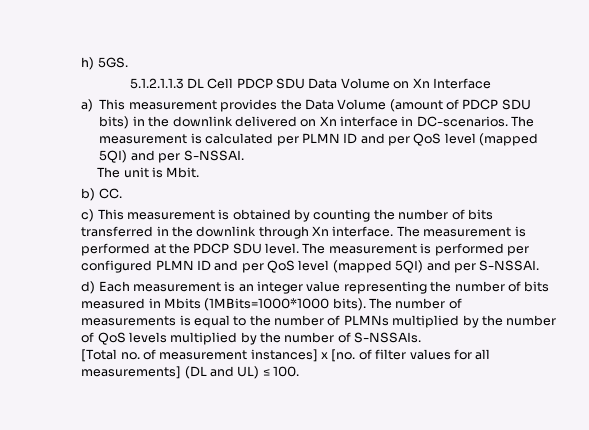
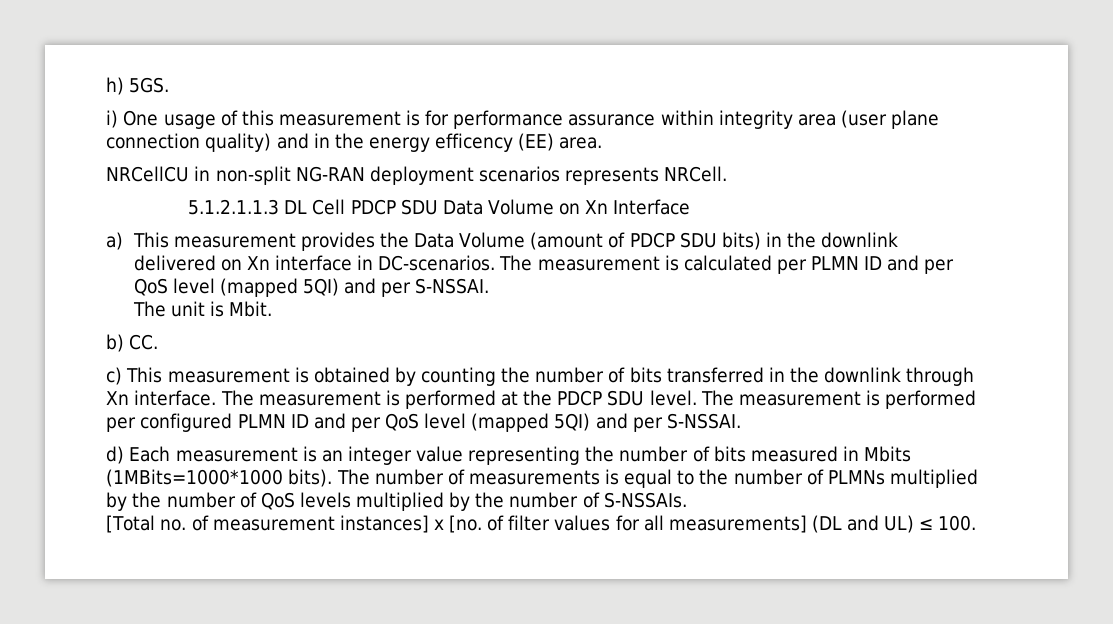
+ i) One usage of this measurement is for performance assurance within integrity area (user plane connection quality) and in the energy efficency (EE) area.
+ NRCellCU in non-split NG-RAN deployment scenarios represents NRCell.

